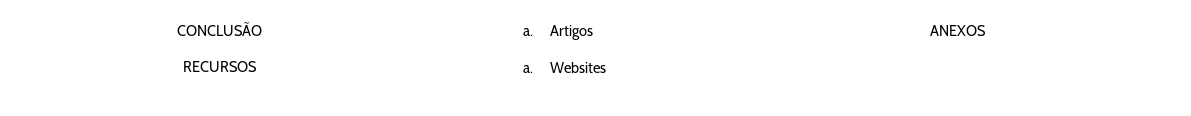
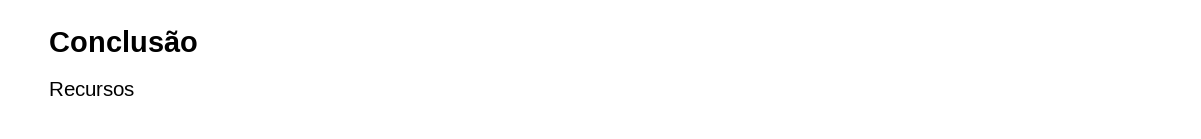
- CONCLUSÃO
- RECURSOS
- a. Artigos
- a. Websites
- ANEXOS
+ Conclusão
+ Recursos

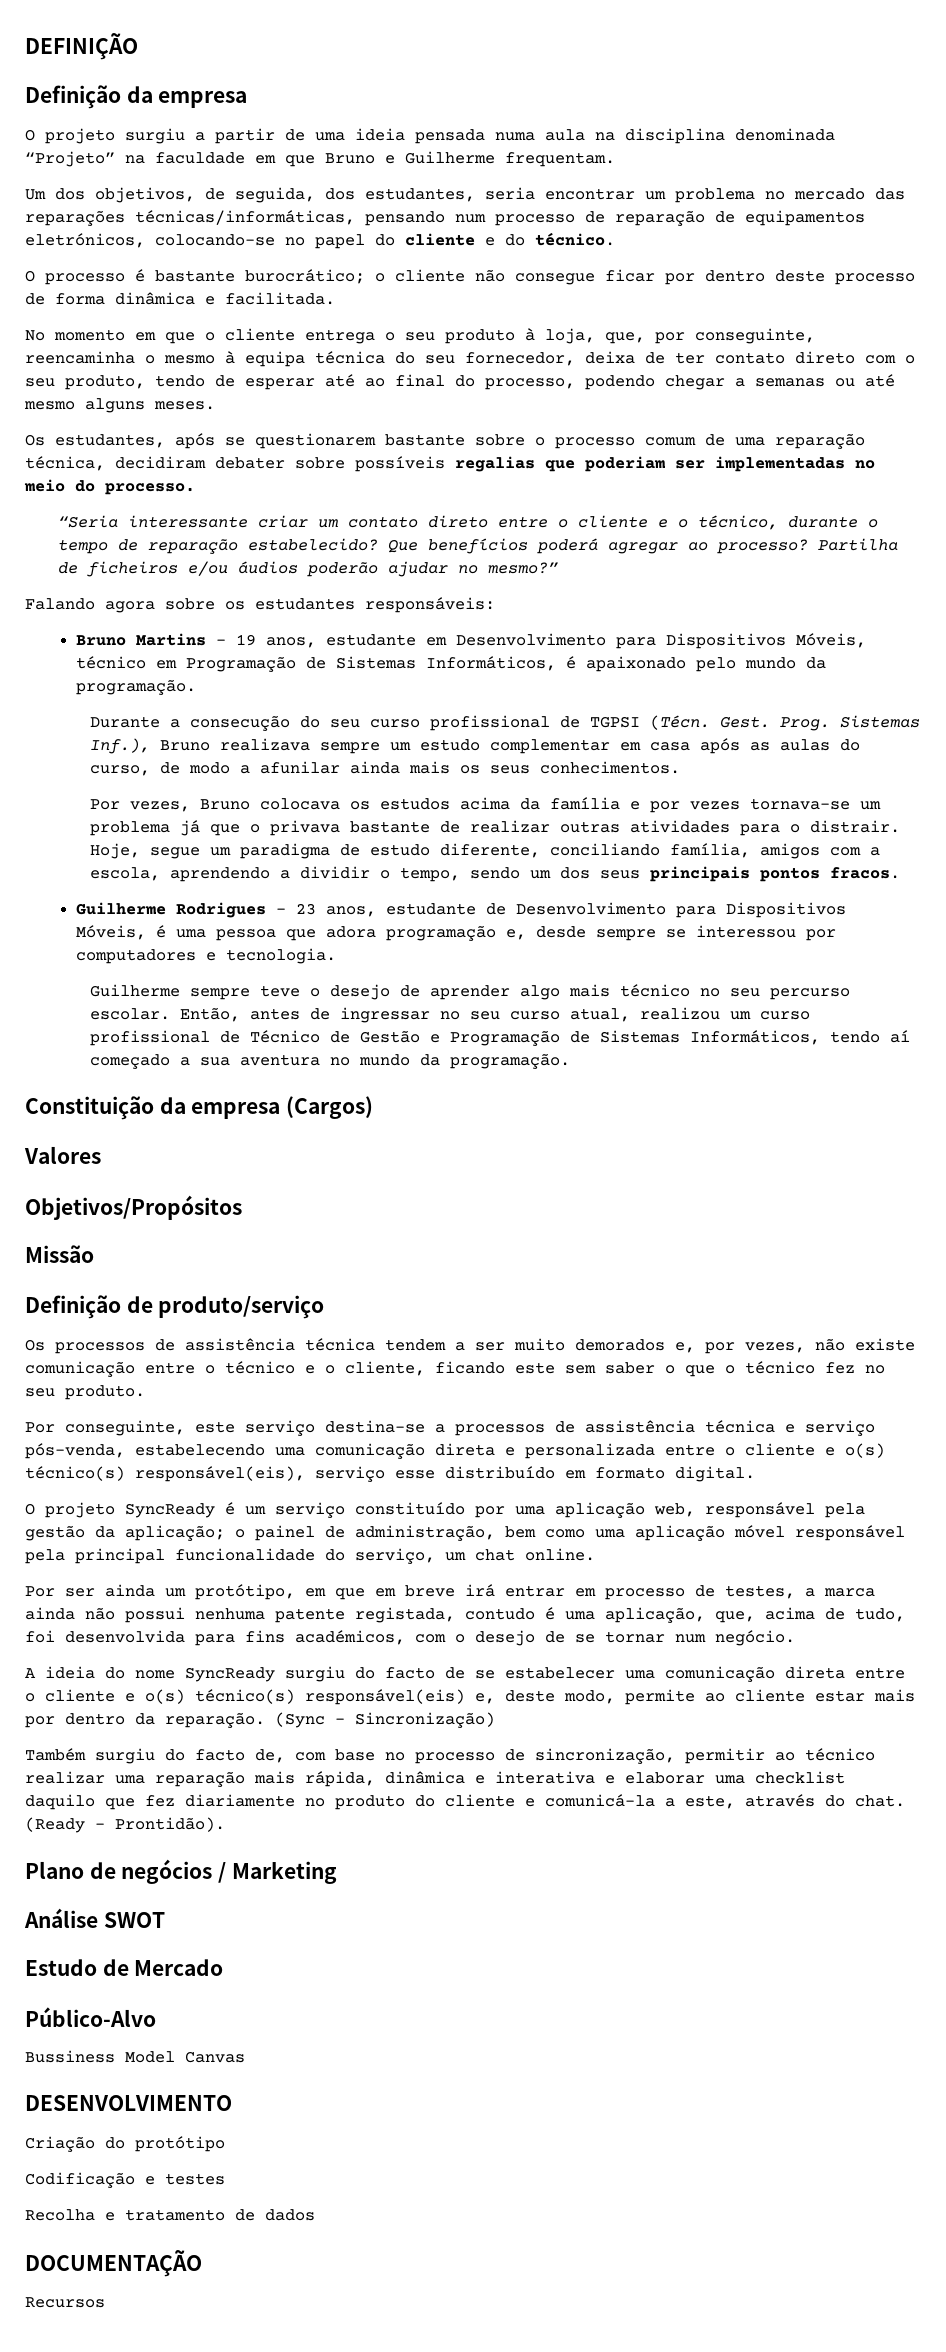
- Conclusão
+ DEFINIÇÃO
+ Definição da empresa
+ O projeto surgiu a partir de uma ideia pensada numa aula na disciplina denominada “Projeto” na faculdade em que Bruno e Guilherme frequentam.
+ Um dos objetivos, de seguida, dos estudantes, seria encontrar um problema no mercado das reparações técnicas/informáticas, pensando num processo de reparação de equipamentos eletrónicos, colocando-se no papel do cliente e do técnico.
+ O processo é bastante burocrático; o cliente não consegue ficar por dentro deste processo de forma dinâmica e facilitada.
+ No momento em que o cliente entrega o seu produto à loja, que, por conseguinte, reencaminha o mesmo à equipa técnica do seu fornecedor, deixa de ter contato direto com o seu produto, tendo de esperar até ao final do processo, podendo chegar a semanas ou até mesmo alguns meses.
+ Os estudantes, após se questionarem bastante sobre o processo comum de uma reparação técnica, decidiram debater sobre possíveis regalias que poderiam ser implementadas no meio do processo.
+ “Seria interessante criar um contato direto entre o cliente e o técnico, durante o tempo de reparação estabelecido? Que benefícios poderá agregar ao processo? Partilha de ficheiros e/ou áudios poderão ajudar no mesmo?”
+ Falando agora sobre os estudantes responsáveis:
+ Bruno Martins - 19 anos, estudante em Desenvolvimento para Dispositivos Móveis, técnico em Programação de Sistemas Informáticos, é apaixonado pelo mundo da programação.
+ Durante a consecução do seu curso profissional de TGPSI (Técn. Gest. Prog. Sistemas Inf.), Bruno realizava sempre um estudo complementar em casa após as aulas do curso, de modo a afunilar ainda mais os seus conhecimentos.
+ Por vezes, Bruno colocava os estudos acima da família e por vezes tornava-se um problema já que o privava bastante de realizar outras atividades para o distrair. Hoje, segue um paradigma de estudo diferente, conciliando família, amigos com a escola, aprendendo a dividir o tempo, sendo um dos seus principais pontos fracos.
+ Guilherme Rodrigues – 23 anos, estudante de Desenvolvimento para Dispositivos Móveis, é uma pessoa que adora programação e, desde sempre se interessou por computadores e tecnologia.
+ Guilherme sempre teve o desejo de aprender algo mais técnico no seu percurso escolar. Então, antes de ingressar no seu curso atual, realizou um curso profissional de Técnico de Gestão e Programação de Sistemas Informáticos, tendo aí começado a sua aventura no mundo da programação.
+ Constituição da empresa (Cargos)
+ Valores
+ Objetivos/Propósitos
+ Missão
+ Definição de produto/serviço
+ Os processos de assistência técnica tendem a ser muito demorados e, por vezes, não existe comunicação entre o técnico e o cliente, ficando este sem saber o que o técnico fez no seu produto.
+ Por conseguinte, este serviço destina-se a processos de assistência técnica e serviço pós-venda, estabelecendo uma comunicação direta e personalizada entre o cliente e o(s) técnico(s) responsável(eis), serviço esse distribuído em formato digital.
+ O projeto SyncReady é um serviço constituído por uma aplicação web, responsável pela gestão da aplicação; o painel de administração, bem como uma aplicação móvel responsável pela principal funcionalidade do serviço, um chat online.
+ Por ser ainda um protótipo, em que em breve irá entrar em processo de testes, a marca ainda não possui nenhuma patente registada, contudo é uma aplicação, que, acima de tudo, foi desenvolvida para fins académicos, com o desejo de se tornar num negócio.
+ A ideia do nome SyncReady surgiu do facto de se estabelecer uma comunicação direta entre o cliente e o(s) técnico(s) responsável(eis) e, deste modo, permite ao cliente estar mais por dentro da reparação. (Sync - Sincronização)
+ Também surgiu do facto de, com base no processo de sincronização, permitir ao técnico realizar uma reparação mais rápida, dinâmica e interativa e elaborar uma checklist daquilo que fez diariamente no produto do cliente e comunicá-la a este, através do chat. (Ready - Prontidão).
+ Plano de negócios / Marketing
+ Análise SWOT
+ Estudo de Mercado
+ Público-Alvo
+ Bussiness Model Canvas
+ DESENVOLVIMENTO
+ Criação do protótipo
+ Codificação e testes
+ Recolha e tratamento de dados
+ DOCUMENTAÇÃO

